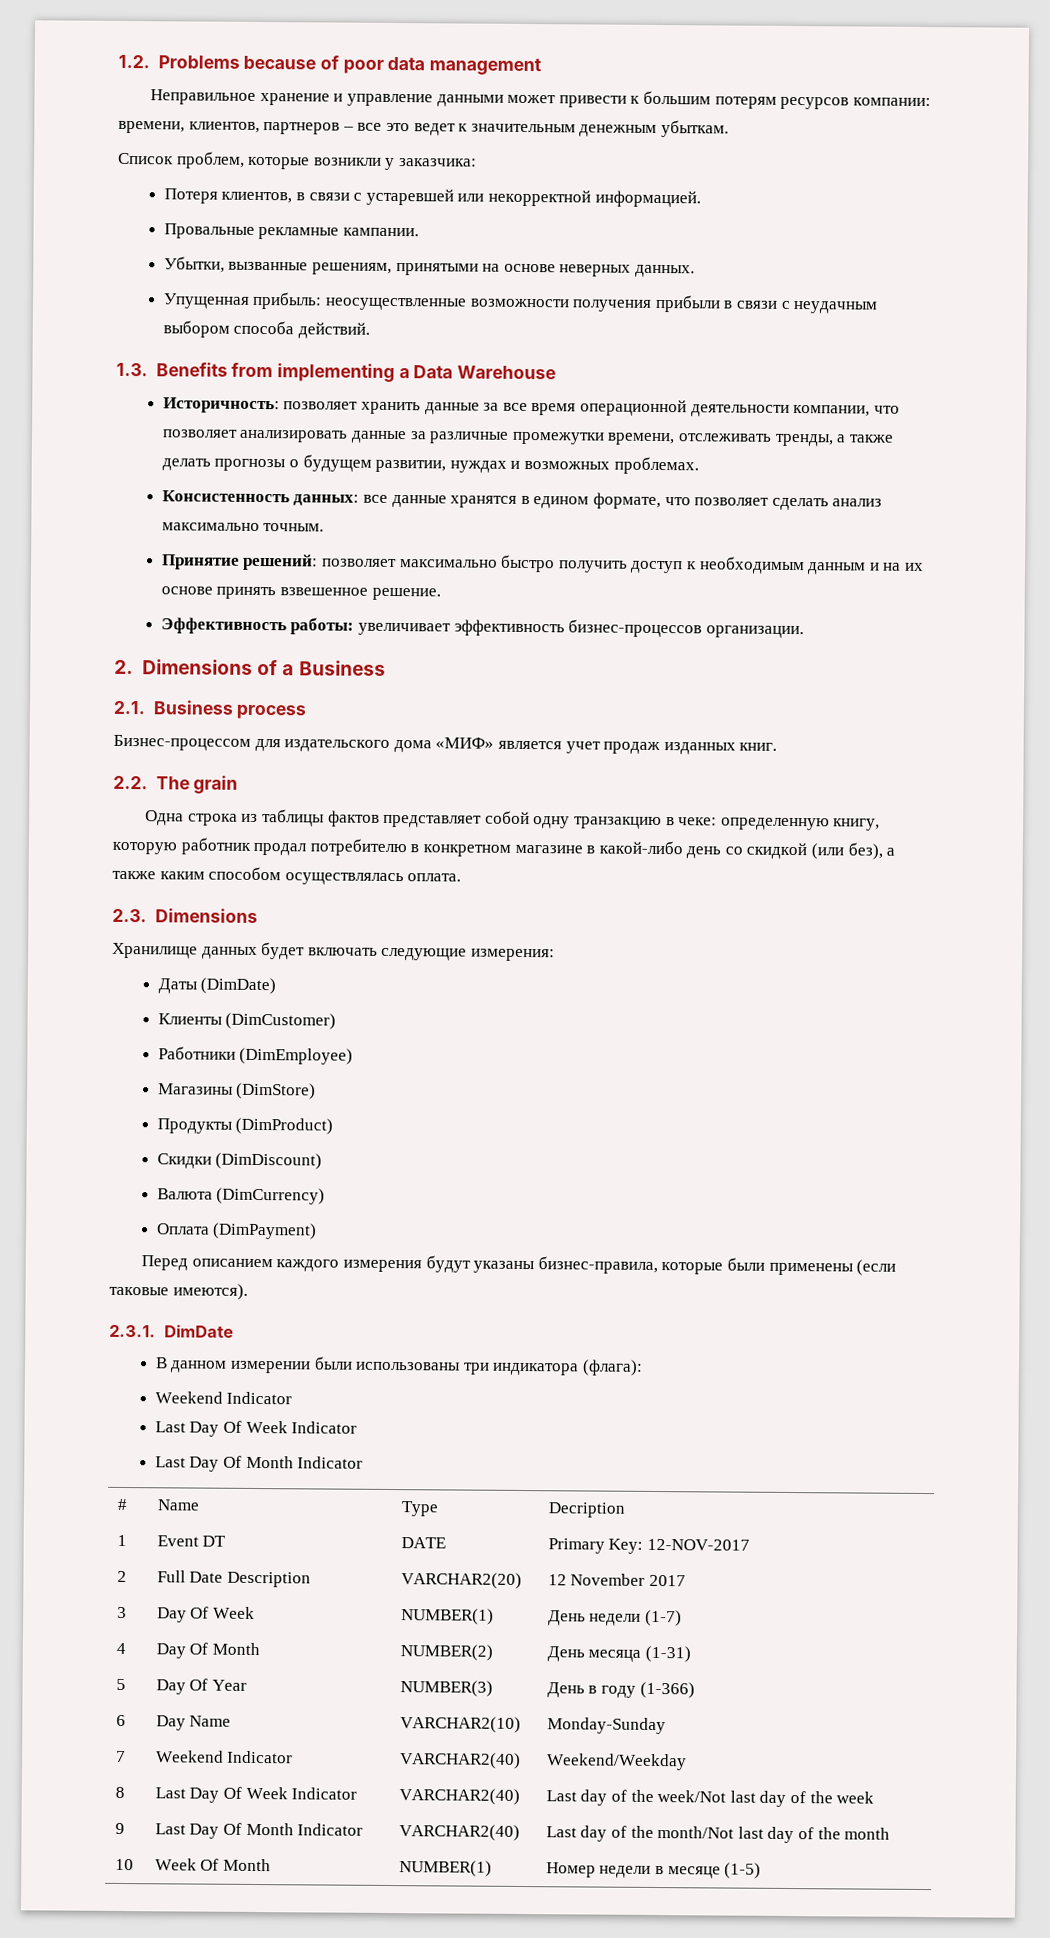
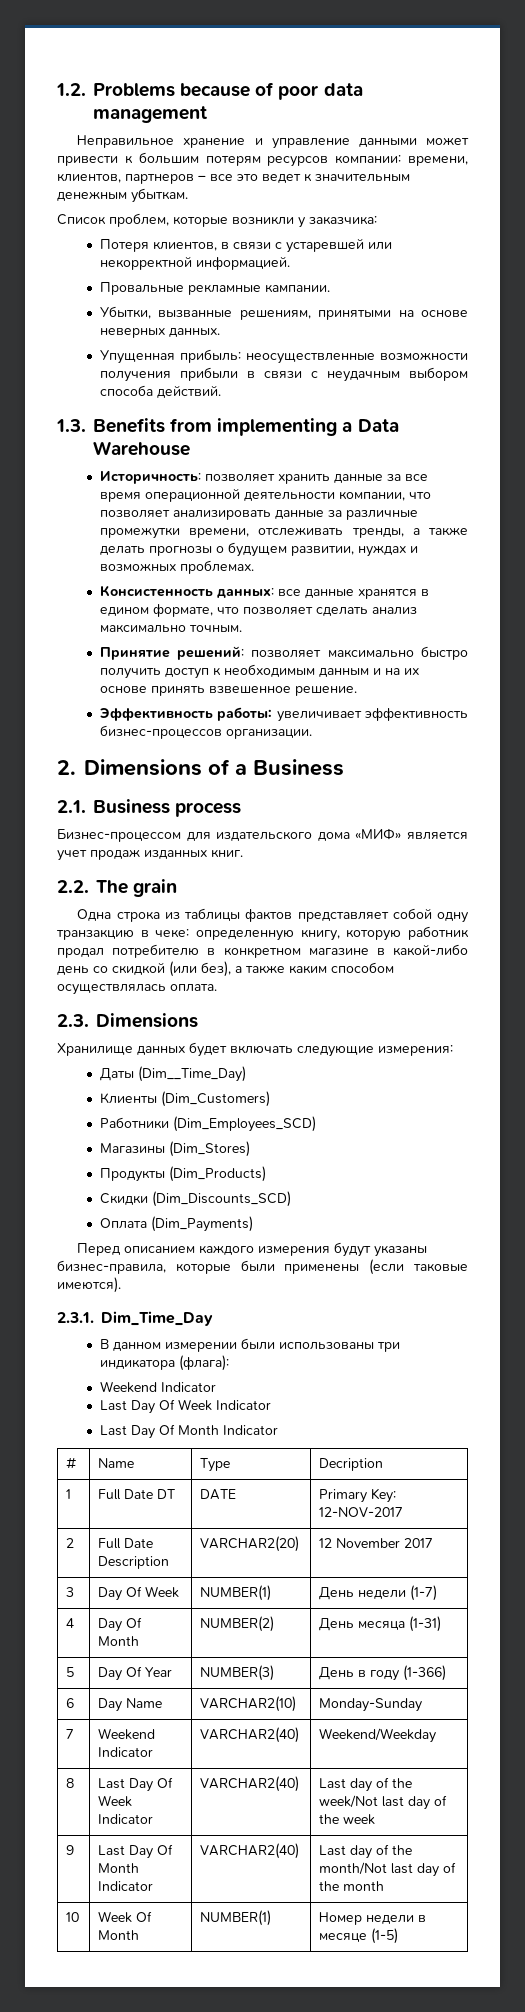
- Даты (DimDate)
+ Даты (Dim__Time_Day)
- Клиенты (DimCustomer)
+ Клиенты (Dim_Customers)
- Работники (DimEmployee)
+ Работники (Dim_Employees_SCD)
- Магазины (DimStore)
+ Магазины (Dim_Stores)
- Продукты (DimProduct)
+ Продукты (Dim_Products)
- Скидки (DimDiscount)
- Валюта (DimCurrency)
+ Скидки (Dim_Discounts_SCD)
- Оплата (DimPayment)
+ Оплата (Dim_Payments)
- 2.3.1. DimDate
+ 2.3.1. Dim_Time_Day
- 1 | Event DT | DATE | Primary Key: 12-NOV-2017
+ 1 | Full Date DT | DATE | Primary Key: 12-NOV-2017

